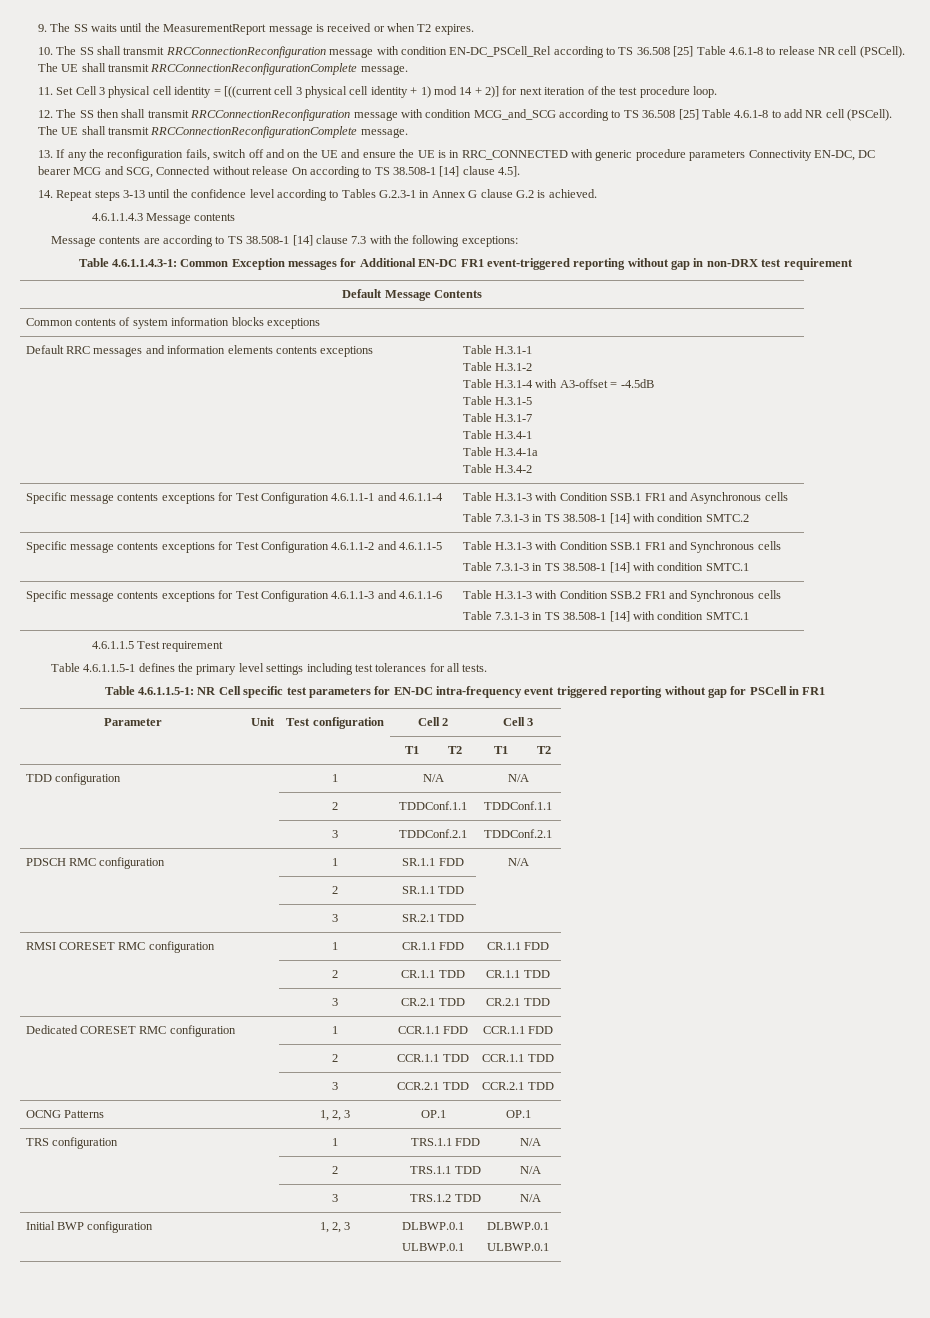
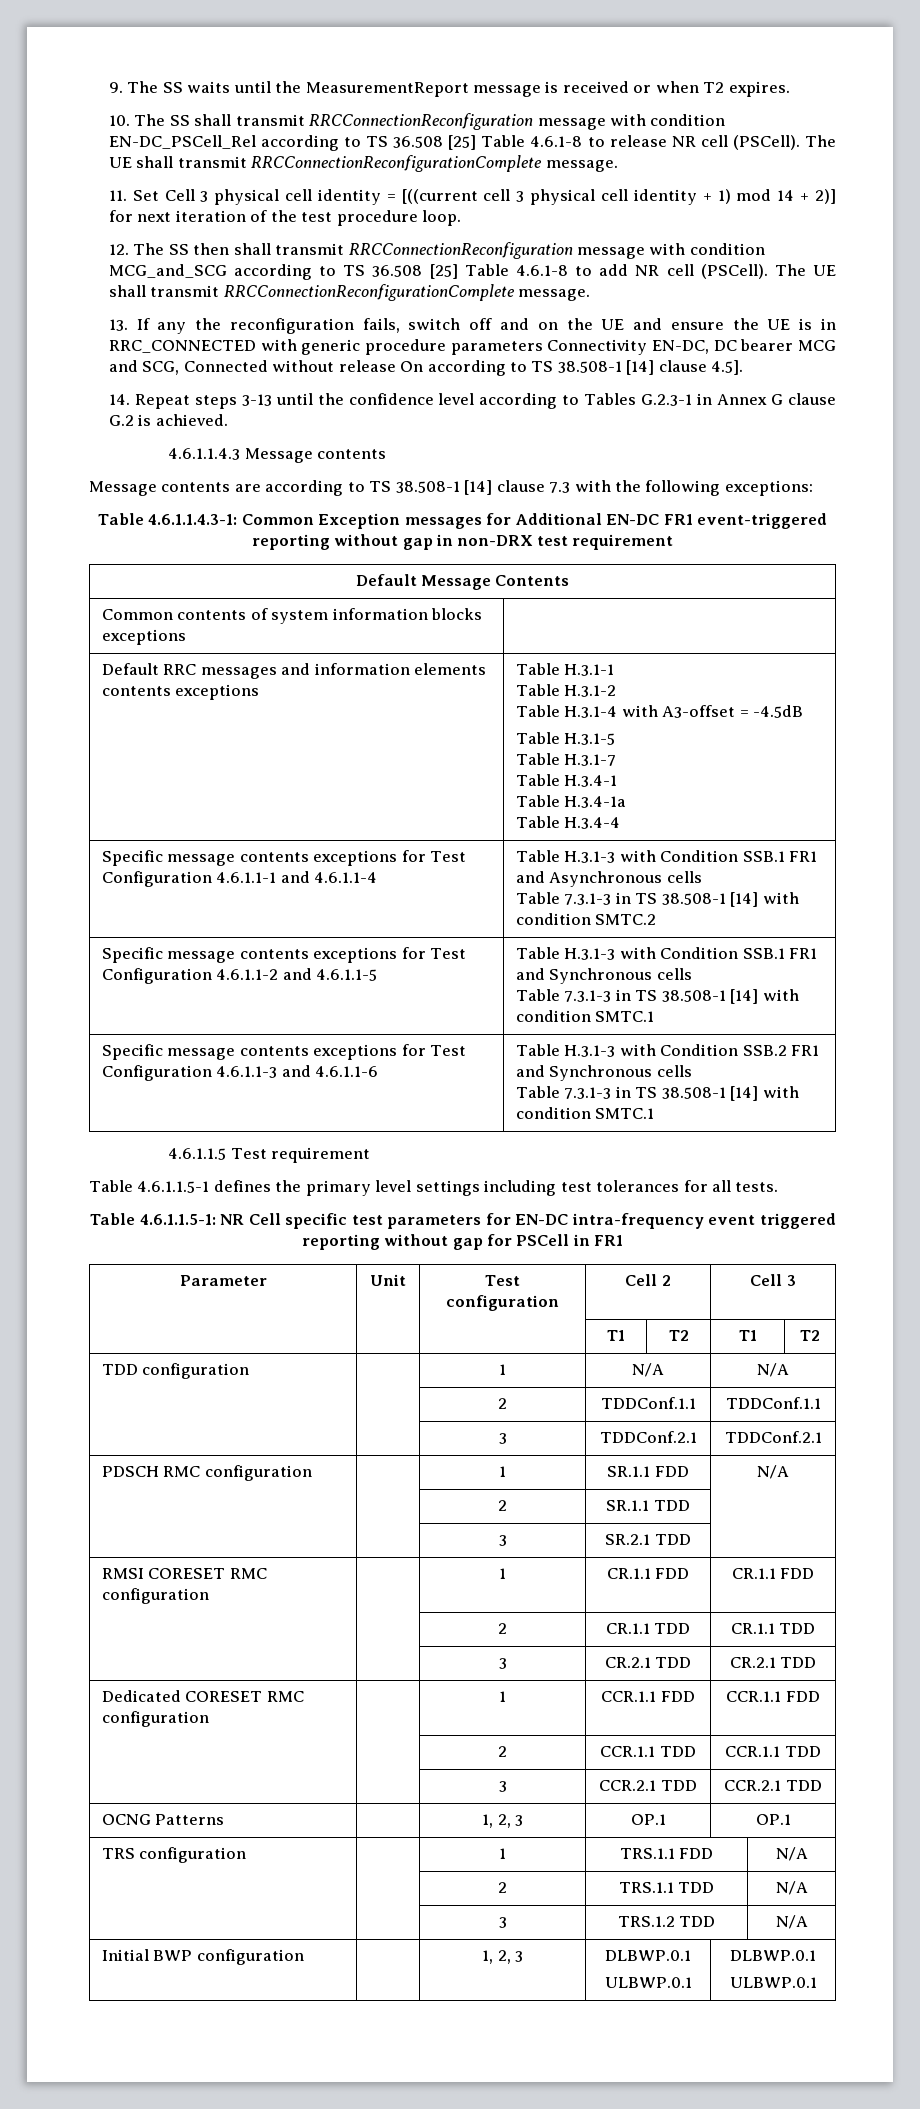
  Default RRC messages and information elements contents exceptions | Table H.3.1-1
  Table H.3.1-2
  Table H.3.1-4 with A3-offset = -4.5dB
  Table H.3.1-5
  Table H.3.1-7
  Table H.3.4-1
  Table H.3.4-1a
- Table H.3.4-2
+ Table H.3.4-4

